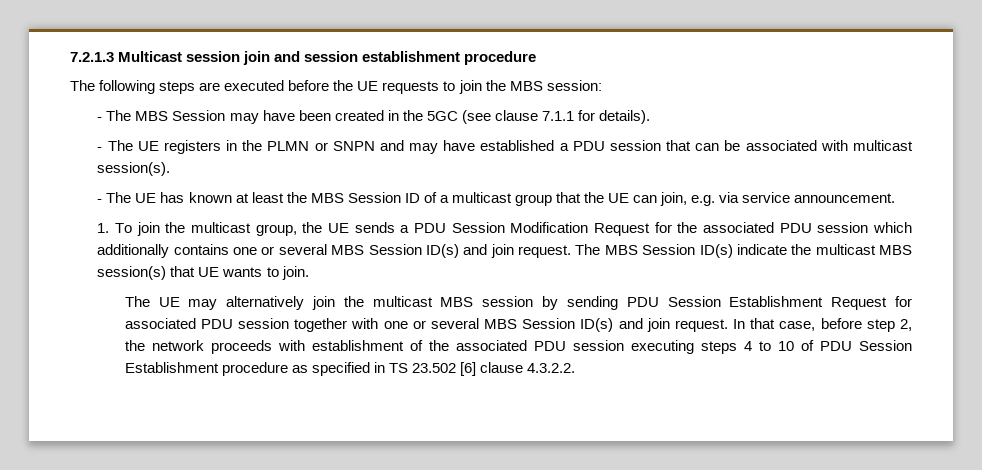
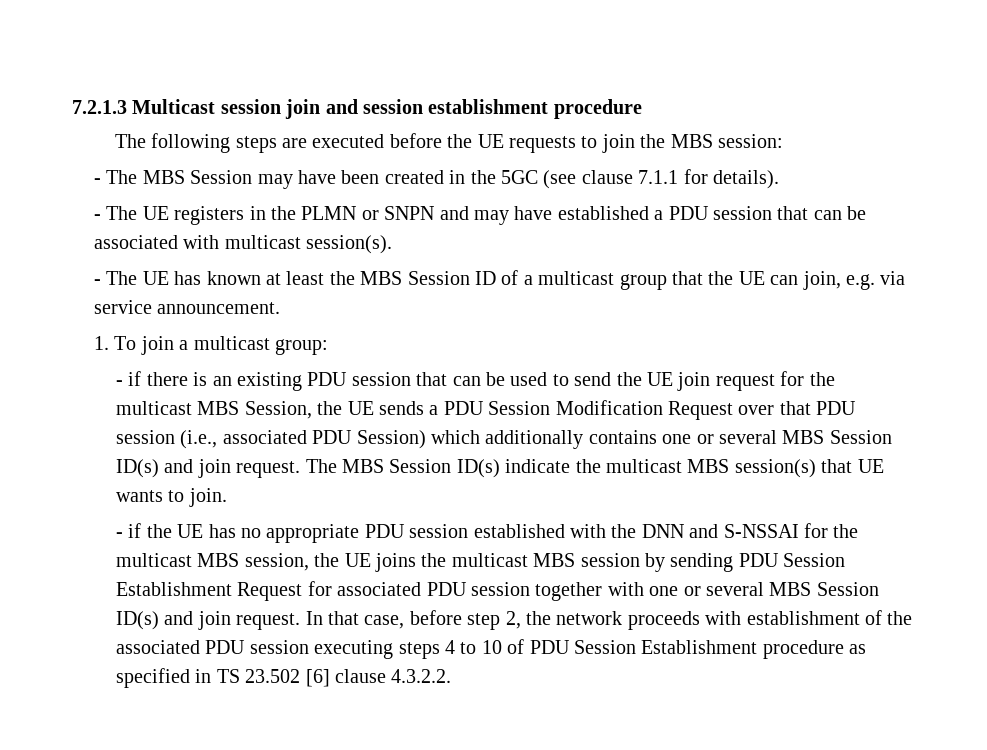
- 1. To join the multicast group, the UE sends a PDU Session Modification Request for the associated PDU session which additionally contains one or several MBS Session ID(s) and join request.
+ 1. To join a multicast group:
+ - if there is an existing PDU session that can be used to send the UE join request for the multicast MBS Session, the UE sends a PDU Session Modification Request over that PDU session (i.e., associated PDU Session) which additionally contains one or several MBS Session ID(s) and join request.
- The UE may alternatively join the multicast MBS session by sending PDU Session Establishment Request for associated PDU session together with one or several MBS Session ID(s) and join request.
+ - if the UE has no appropriate PDU session established with the DNN and S-NSSAI for the multicast MBS session, the UE joins the multicast MBS session by sending PDU Session Establishment Request for associated PDU session together with one or several MBS Session ID(s) and join request.

